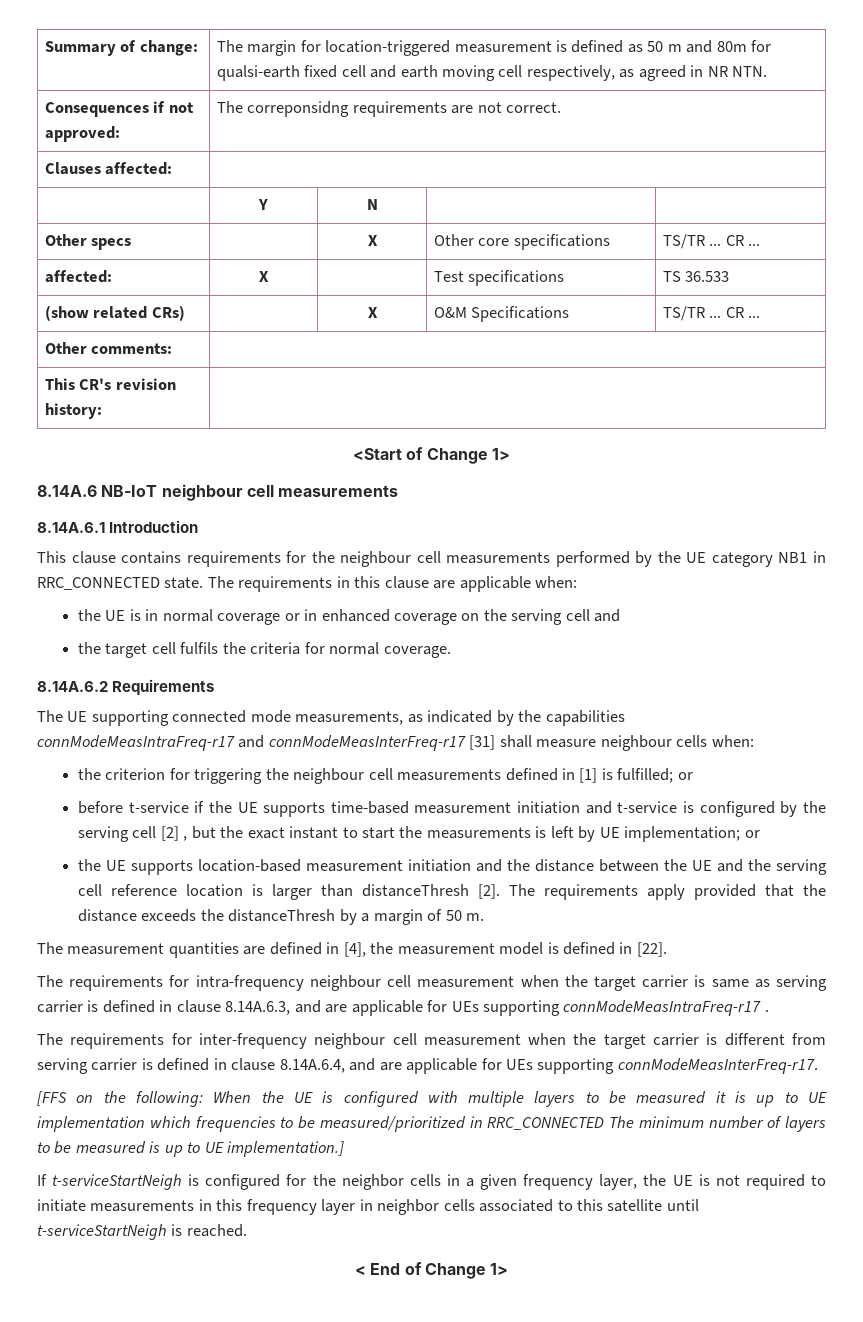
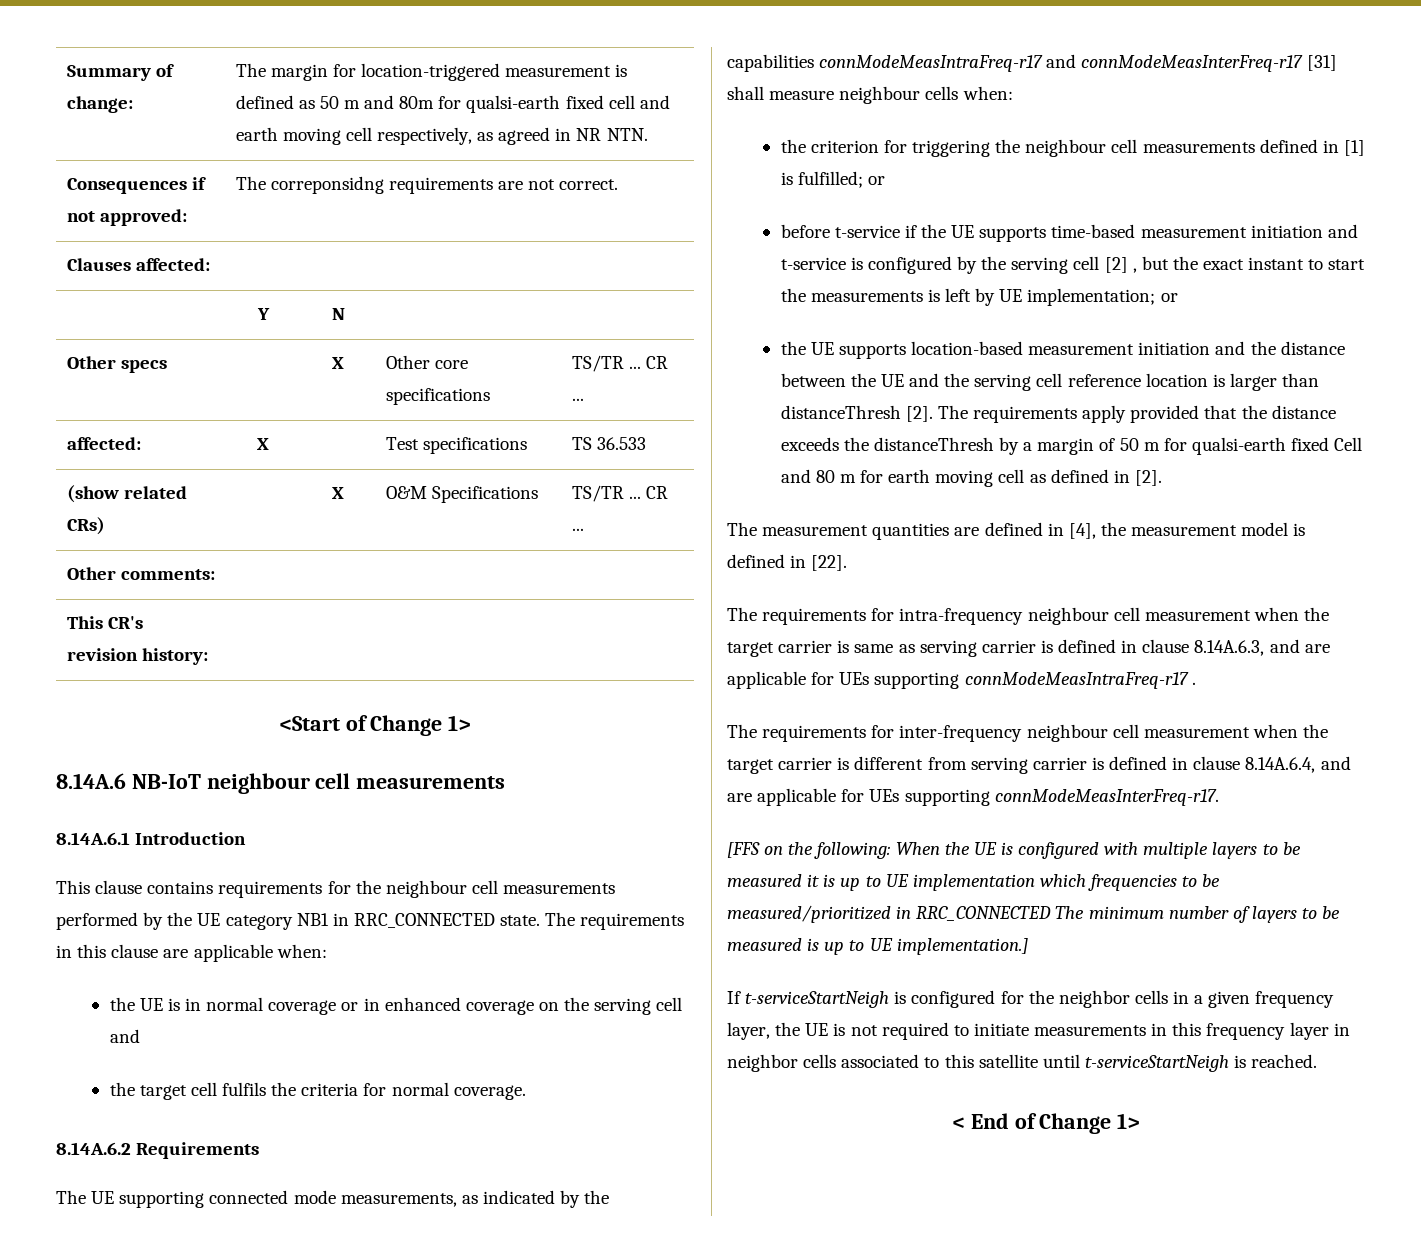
- The requirements apply provided that the distance exceeds the distanceThresh by a margin of 50 m.
+ The requirements apply provided that the distance exceeds the distanceThresh by a margin of 50 m for qualsi-earth fixed Cell and 80 m for earth moving cell as defined in [2].

